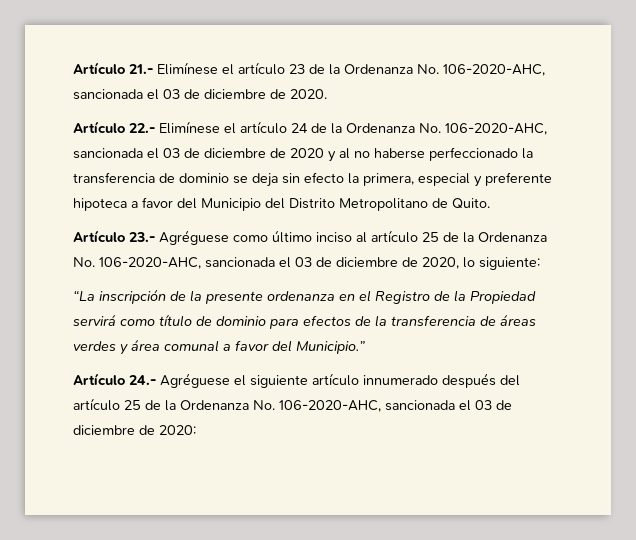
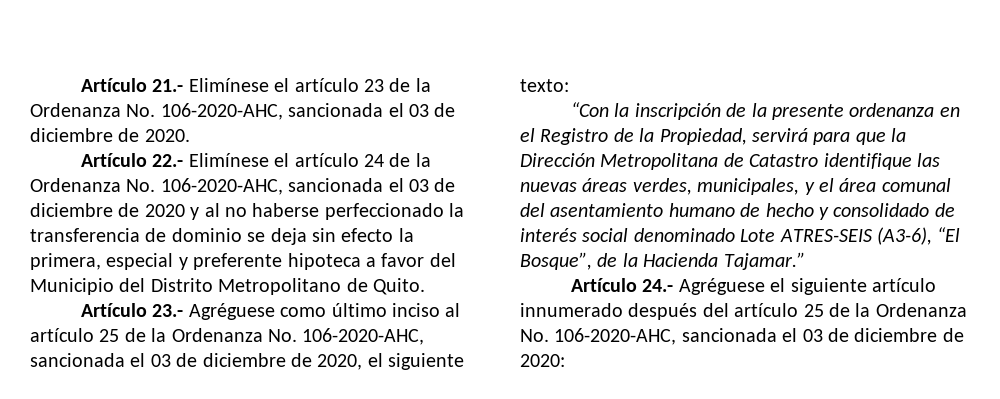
- Artículo 23.- Agréguese como último inciso al artículo 25 de la Ordenanza No. 106-2020-AHC, sancionada el 03 de diciembre de 2020, lo siguiente:
- “La inscripción de la presente ordenanza en el Registro de la Propiedad servirá como título de dominio para efectos de la transferencia de áreas verdes y área comunal a favor del Municipio.”
+ Artículo 23.- Agréguese como último inciso al artículo 25 de la Ordenanza No. 106-2020-AHC, sancionada el 03 de diciembre de 2020, el siguiente texto:
+ “Con la inscripción de la presente ordenanza en el Registro de la Propiedad, servirá para que la Dirección Metropolitana de Catastro identifique las nuevas áreas verdes, municipales, y el área comunal del asentamiento humano de hecho y consolidado de interés social denominado Lote ATRES-SEIS (A3-6), “El Bosque”, de la Hacienda Tajamar.”

